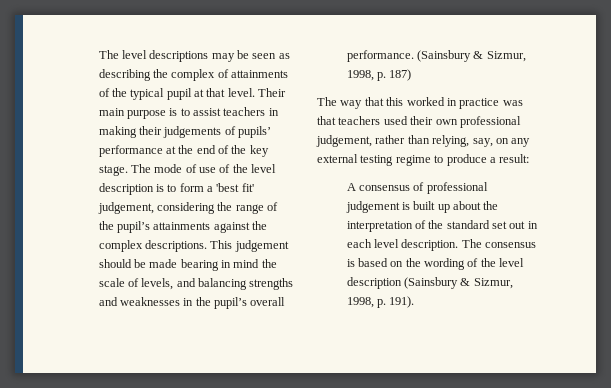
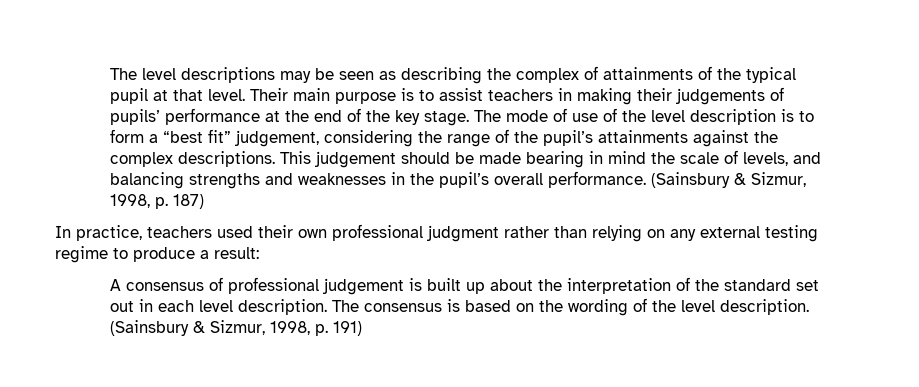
- The mode of use of the level description is to form a 'best fit' judgement, considering the range of the pupil’s attainments against the complex descriptions.
+ The mode of use of the level description is to form a “best fit” judgement, considering the range of the pupil’s attainments against the complex descriptions.
- The way that this worked in practice was that teachers used their own professional judgement, rather than relying, say, on any external testing regime to produce a result:
+ In practice, teachers used their own professional judgment rather than relying on any external testing regime to produce a result:
- The consensus is based on the wording of the level description (Sainsbury & Sizmur, 1998, p. 191).
+ The consensus is based on the wording of the level description. (Sainsbury & Sizmur, 1998, p. 191)

